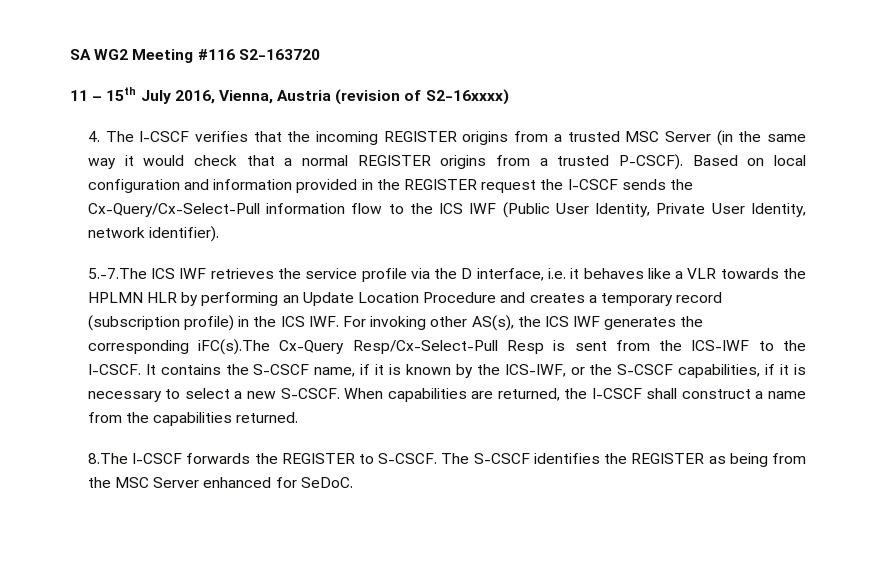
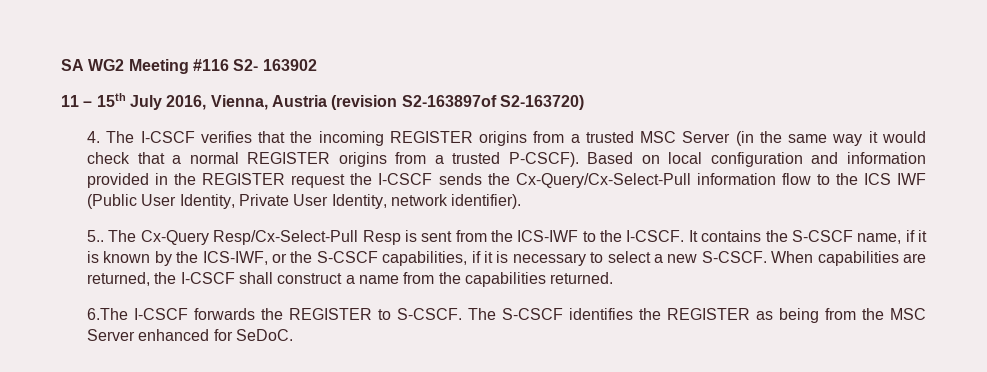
- SA WG2 Meeting #116 S2-163720
+ SA WG2 Meeting #116 S2- 163902
- 11 – 15th July 2016, Vienna, Austria (revision of S2-16xxxx)
+ 11 – 15th July 2016, Vienna, Austria (revision S2-163897of S2-163720)
- 5.-7.The ICS IWF retrieves the service profile via the D interface, i.e. it behaves like a VLR towards the HPLMN HLR by performing an Update Location Procedure and creates a temporary record (subscription profile) in the ICS IWF. For invoking other AS(s), the ICS IWF generates the corresponding iFC(s).The Cx-Query Resp/Cx-Select-Pull Resp is sent from the ICS-IWF to the I-CSCF.
+ 5.. The Cx-Query Resp/Cx-Select-Pull Resp is sent from the ICS-IWF to the I-CSCF.
- 8.The I-CSCF forwards the REGISTER to S-CSCF.
+ 6.The I-CSCF forwards the REGISTER to S-CSCF.

